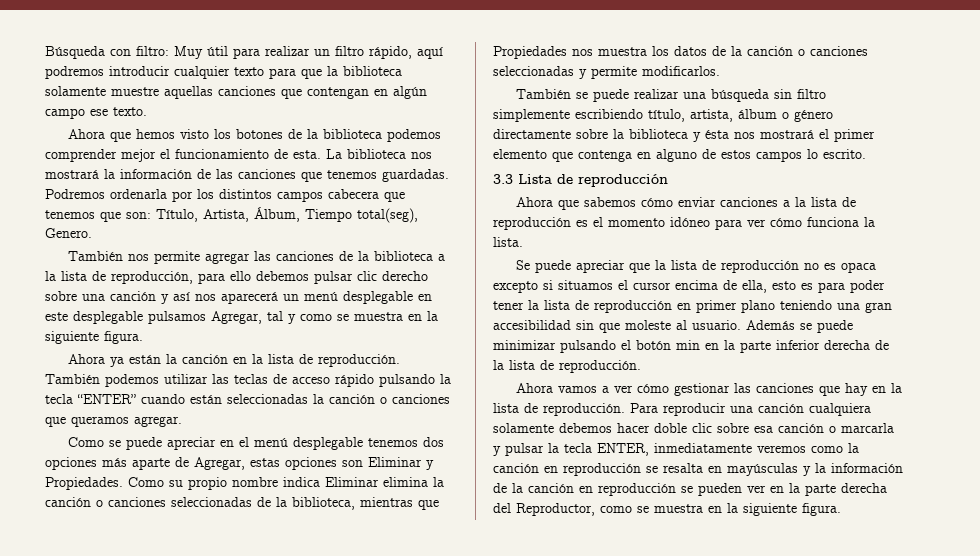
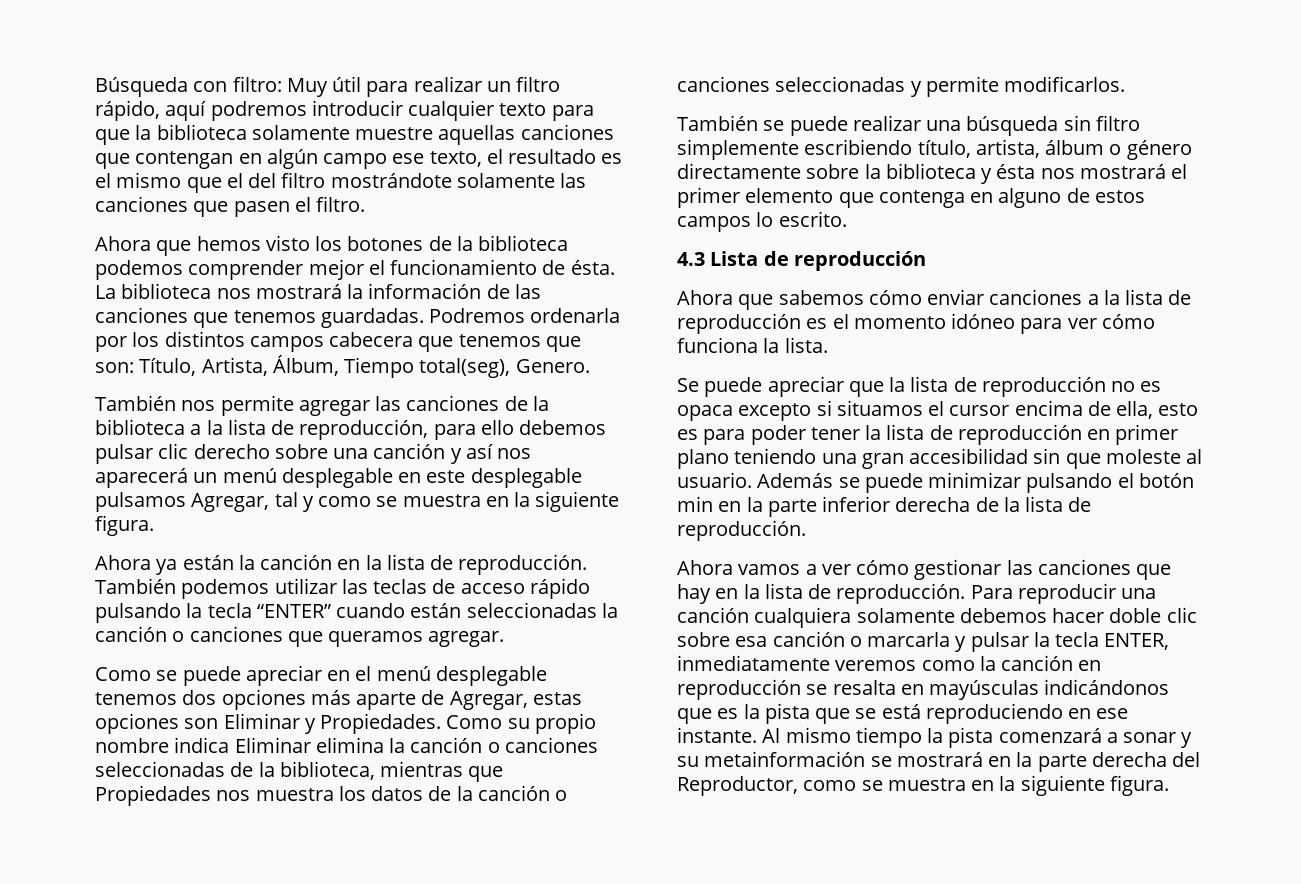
- Búsqueda con filtro: Muy útil para realizar un filtro rápido, aquí podremos introducir cualquier texto para que la biblioteca solamente muestre aquellas canciones que contengan en algún campo ese texto.
+ Búsqueda con filtro: Muy útil para realizar un filtro rápido, aquí podremos introducir cualquier texto para que la biblioteca solamente muestre aquellas canciones que contengan en algún campo ese texto, el resultado es el mismo que el del filtro mostrándote solamente las canciones que pasen el filtro.
- Ahora que hemos visto los botones de la biblioteca podemos comprender mejor el funcionamiento de esta.
+ Ahora que hemos visto los botones de la biblioteca podemos comprender mejor el funcionamiento de ésta.
- 3.3 Lista de reproducción
+ 4.3 Lista de reproducción
- Para reproducir una canción cualquiera solamente debemos hacer doble clic sobre esa canción o marcarla y pulsar la tecla ENTER, inmediatamente veremos como la canción en reproducción se resalta en mayúsculas y la información de la canción en reproducción se pueden ver en la parte derecha del Reproductor, como se muestra en la siguiente figura.
+ Para reproducir una canción cualquiera solamente debemos hacer doble clic sobre esa canción o marcarla y pulsar la tecla ENTER, inmediatamente veremos como la canción en reproducción se resalta en mayúsculas indicándonos que es la pista que se está reproduciendo en ese instante. Al mismo tiempo la pista comenzará a sonar y su metainformación se mostrará en la parte derecha del Reproductor, como se muestra en la siguiente figura.

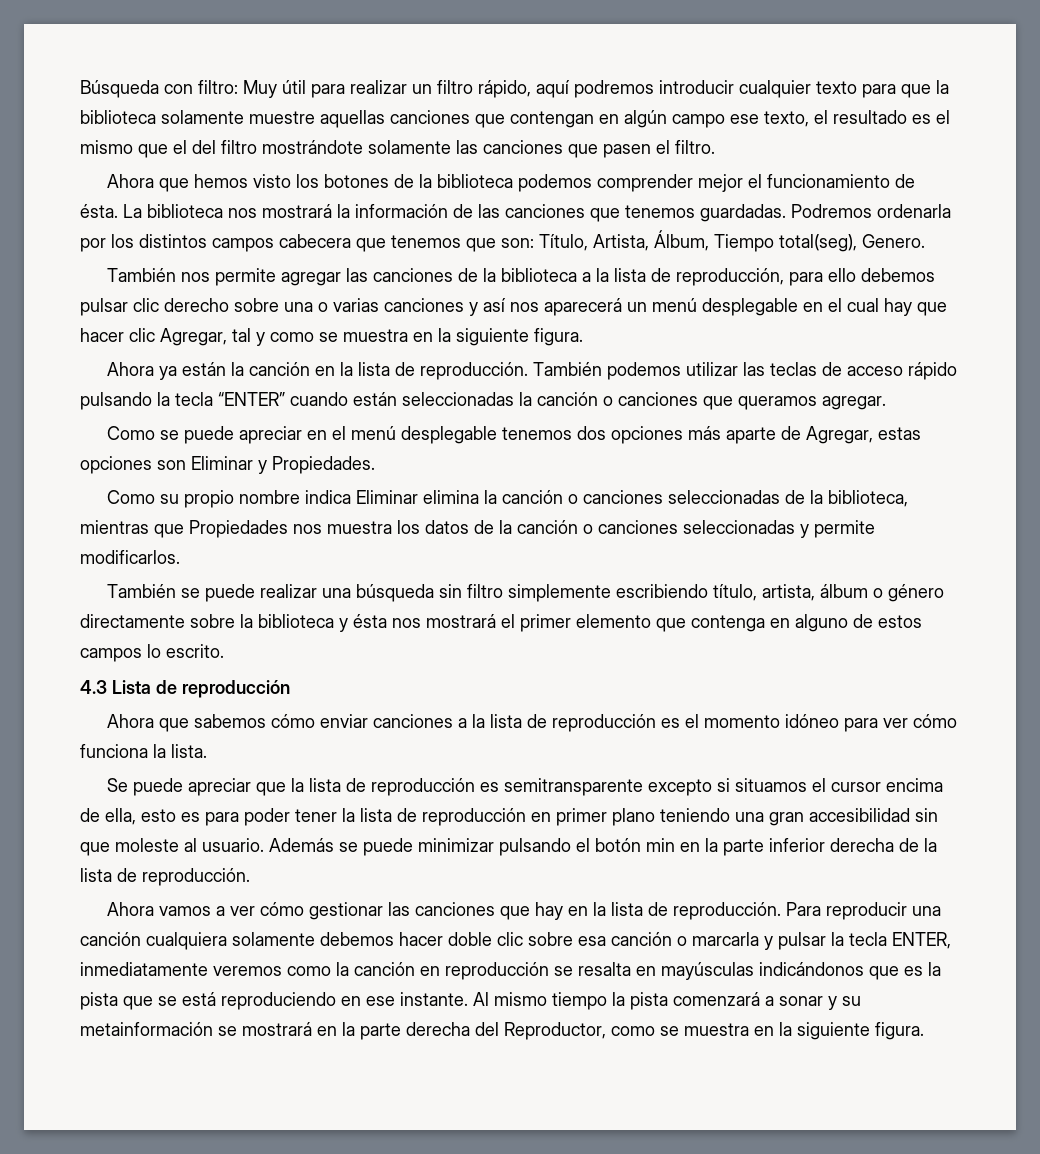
- También nos permite agregar las canciones de la biblioteca a la lista de reproducción, para ello debemos pulsar clic derecho sobre una canción y así nos aparecerá un menú desplegable en este desplegable pulsamos Agregar, tal y como se muestra en la siguiente figura.
+ También nos permite agregar las canciones de la biblioteca a la lista de reproducción, para ello debemos pulsar clic derecho sobre una o varias canciones y así nos aparecerá un menú desplegable en el cual hay que hacer clic Agregar, tal y como se muestra en la siguiente figura.
- Como se puede apreciar en el menú desplegable tenemos dos opciones más aparte de Agregar, estas opciones son Eliminar y Propiedades. Como su propio nombre indica Eliminar elimina la canción o canciones seleccionadas de la biblioteca, mientras que Propiedades nos muestra los datos de la canción o canciones seleccionadas y permite modificarlos.
+ Como se puede apreciar en el menú desplegable tenemos dos opciones más aparte de Agregar, estas opciones son Eliminar y Propiedades.
+ Como su propio nombre indica Eliminar elimina la canción o canciones seleccionadas de la biblioteca, mientras que Propiedades nos muestra los datos de la canción o canciones seleccionadas y permite modificarlos.
- Se puede apreciar que la lista de reproducción no es opaca excepto si situamos el cursor encima de ella, esto es para poder tener la lista de reproducción en primer plano teniendo una gran accesibilidad sin que moleste al usuario.
+ Se puede apreciar que la lista de reproducción es semitransparente excepto si situamos el cursor encima de ella, esto es para poder tener la lista de reproducción en primer plano teniendo una gran accesibilidad sin que moleste al usuario.

